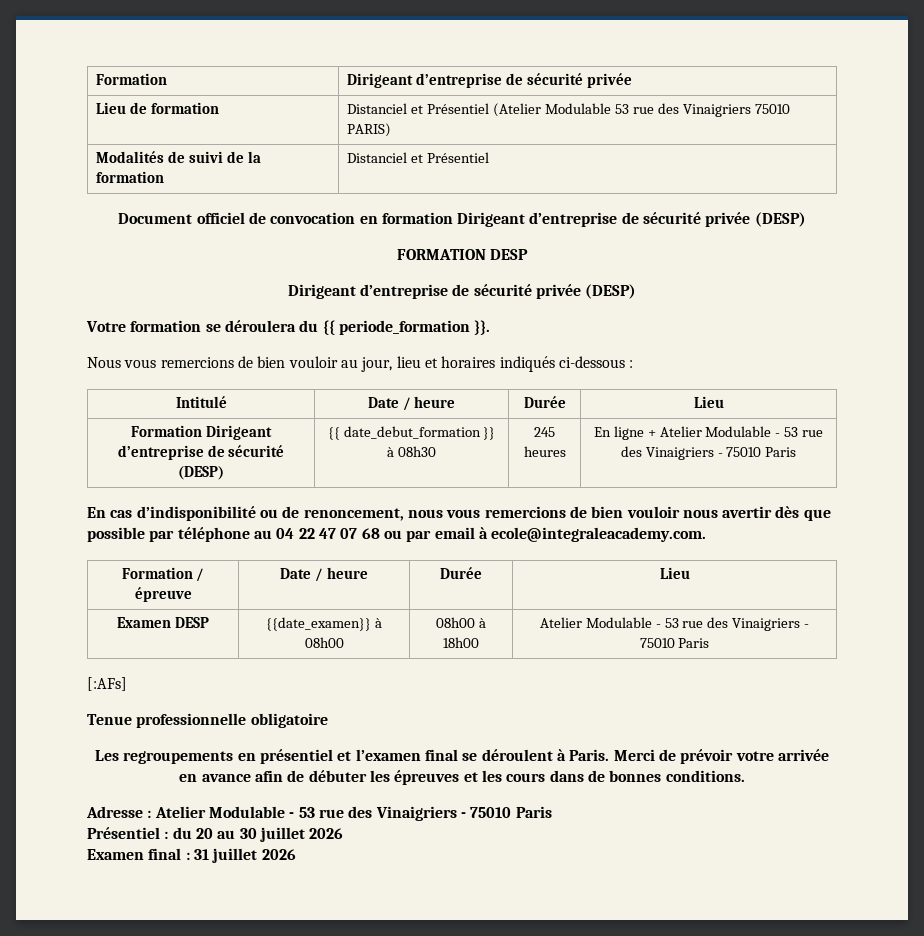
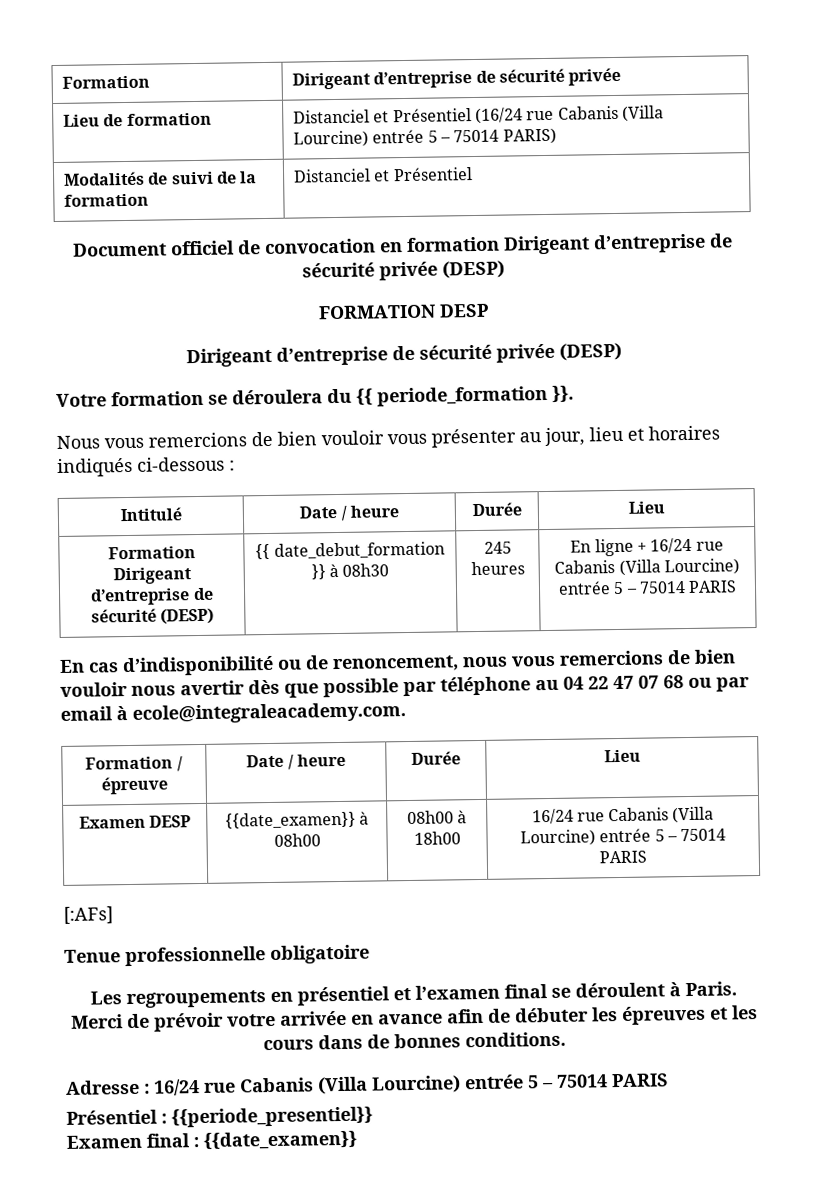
- Lieu de formation | Distanciel et Présentiel (Atelier Modulable 53 rue des Vinaigriers 75010 PARIS)
+ Lieu de formation | Distanciel et Présentiel (16/24 rue Cabanis (Villa Lourcine) entrée 5 – 75014 PARIS)
- Nous vous remercions de bien vouloir au jour, lieu et horaires indiqués ci-dessous :
+ Nous vous remercions de bien vouloir vous présenter au jour, lieu et horaires indiqués ci-dessous :
- Formation Dirigeant d’entreprise de sécurité (DESP) | {{ date_debut_formation }} à 08h30 | 245 heures | En ligne + Atelier Modulable - 53 rue des Vinaigriers - 75010 Paris
+ Formation Dirigeant d’entreprise de sécurité (DESP) | {{ date_debut_formation }} à 08h30 | 245 heures | En ligne + 16/24 rue Cabanis (Villa Lourcine) entrée 5 – 75014 PARIS
- Examen DESP | {{date_examen}} à 08h00 | 08h00 à 18h00 | Atelier Modulable - 53 rue des Vinaigriers - 75010 Paris
+ Examen DESP | {{date_examen}} à 08h00 | 08h00 à 18h00 | 16/24 rue Cabanis (Villa Lourcine) entrée 5 – 75014 PARIS
- Adresse : Atelier Modulable - 53 rue des Vinaigriers - 75010 Paris
- Présentiel : du 20 au 30 juillet 2026
+ Adresse : 16/24 rue Cabanis (Villa Lourcine) entrée 5 – 75014 PARIS
+ Présentiel : {{periode_presentiel}}
- Examen final : 31 juillet 2026
+ Examen final : {{date_examen}}

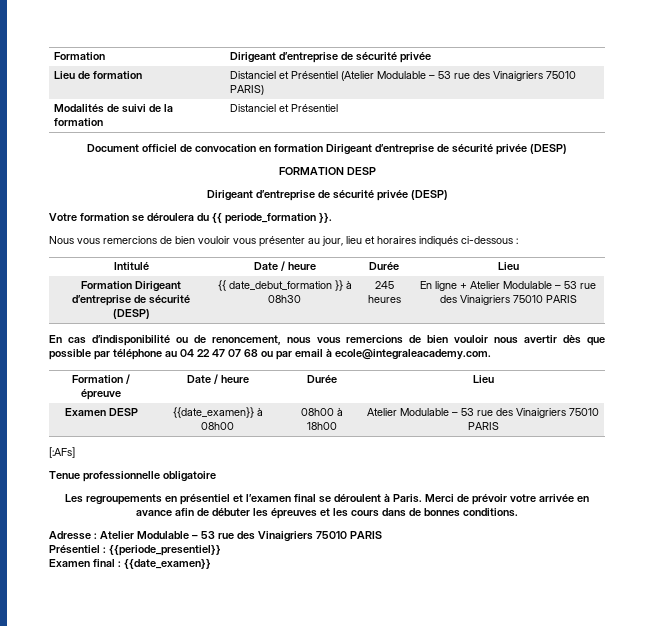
- Lieu de formation | Distanciel et Présentiel (16/24 rue Cabanis (Villa Lourcine) entrée 5 – 75014 PARIS)
+ Lieu de formation | Distanciel et Présentiel (Atelier Modulable – 53 rue des Vinaigriers 75010 PARIS)
- Formation Dirigeant d’entreprise de sécurité (DESP) | {{ date_debut_formation }} à 08h30 | 245 heures | En ligne + 16/24 rue Cabanis (Villa Lourcine) entrée 5 – 75014 PARIS
+ Formation Dirigeant d’entreprise de sécurité (DESP) | {{ date_debut_formation }} à 08h30 | 245 heures | En ligne + Atelier Modulable – 53 rue des Vinaigriers 75010 PARIS
- Examen DESP | {{date_examen}} à 08h00 | 08h00 à 18h00 | 16/24 rue Cabanis (Villa Lourcine) entrée 5 – 75014 PARIS
+ Examen DESP | {{date_examen}} à 08h00 | 08h00 à 18h00 | Atelier Modulable – 53 rue des Vinaigriers 75010 PARIS
- Adresse : 16/24 rue Cabanis (Villa Lourcine) entrée 5 – 75014 PARIS
+ Adresse : Atelier Modulable – 53 rue des Vinaigriers 75010 PARIS

